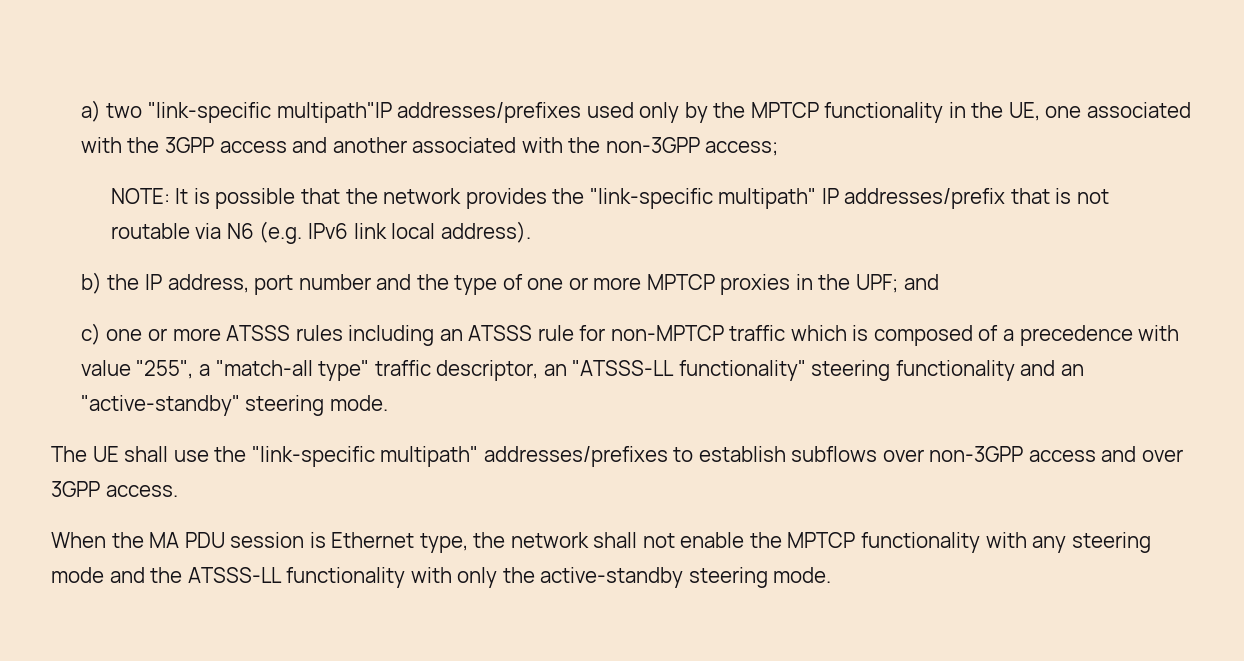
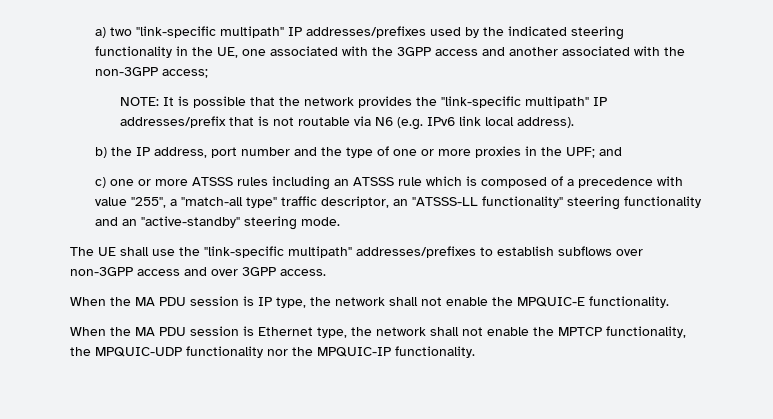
- a) two "link-specific multipath"IP addresses/prefixes used only by the MPTCP functionality in the UE, one associated with the 3GPP access and another associated with the non-3GPP access;
+ a) two "link-specific multipath" IP addresses/prefixes used by the indicated steering functionality in the UE, one associated with the 3GPP access and another associated with the non-3GPP access;
- b) the IP address, port number and the type of one or more MPTCP proxies in the UPF; and
+ b) the IP address, port number and the type of one or more proxies in the UPF; and
- c) one or more ATSSS rules including an ATSSS rule for non-MPTCP traffic which is composed of a precedence with value "255", a "match-all type" traffic descriptor, an "ATSSS-LL functionality" steering functionality and an "active-standby" steering mode.
+ c) one or more ATSSS rules including an ATSSS rule which is composed of a precedence with value "255", a "match-all type" traffic descriptor, an "ATSSS-LL functionality" steering functionality and an "active-standby" steering mode.
+ When the MA PDU session is IP type, the network shall not enable the MPQUIC-E functionality.
- When the MA PDU session is Ethernet type, the network shall not enable the MPTCP functionality with any steering mode and the ATSSS-LL functionality with only the active-standby steering mode.
+ When the MA PDU session is Ethernet type, the network shall not enable the MPTCP functionality, the MPQUIC-UDP functionality nor the MPQUIC-IP functionality.

